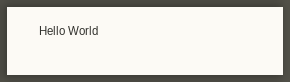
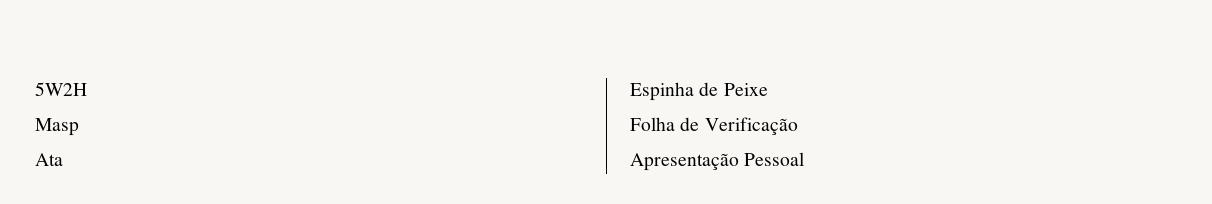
- Hello World
+ 5W2H
+ Masp
+ Ata
+ Espinha de Peixe
+ Folha de Verificação
+ Apresentação Pessoal

